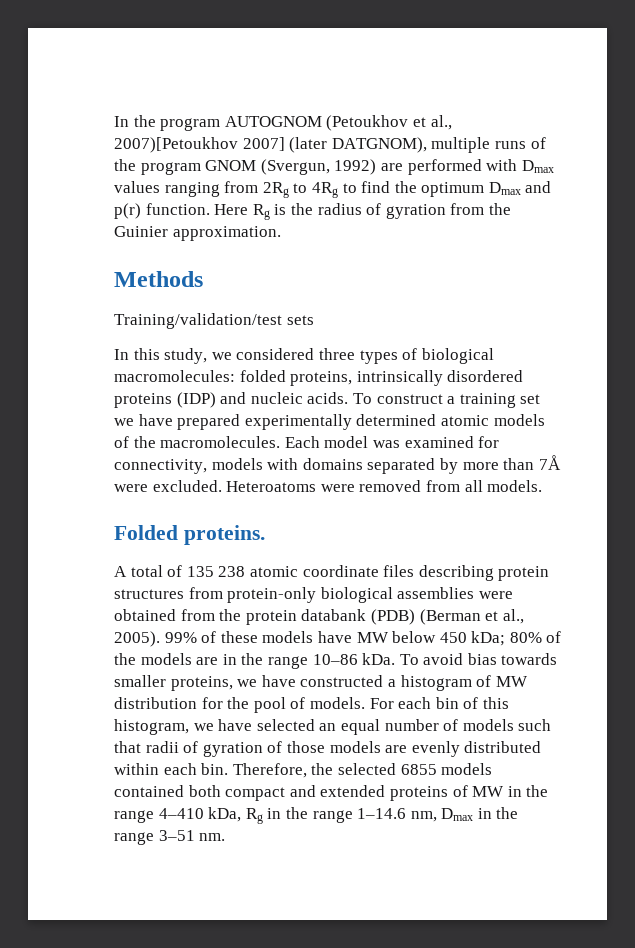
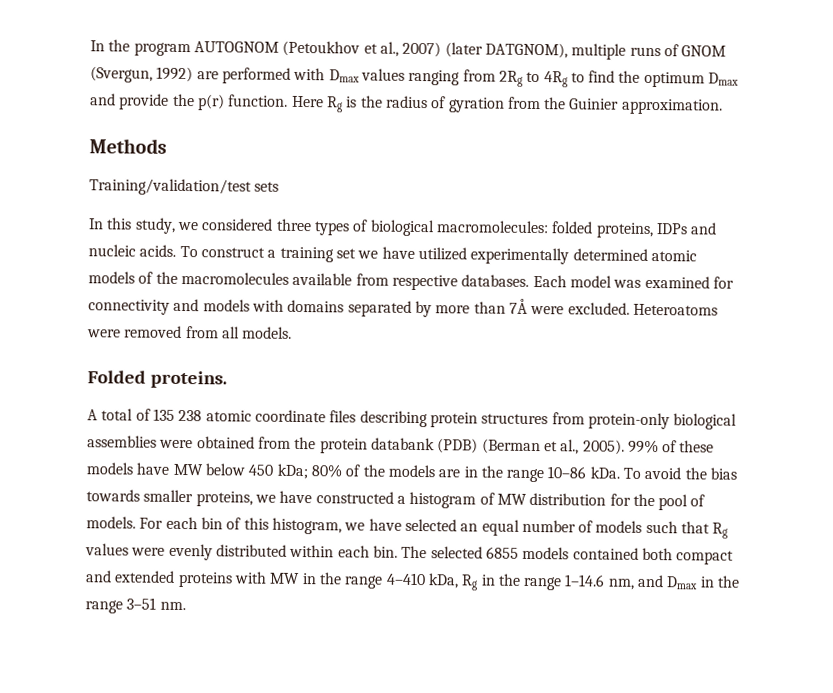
- In the program AUTOGNOM (Petoukhov et al., 2007)[Petoukhov 2007] (later DATGNOM), multiple runs of the program GNOM (Svergun, 1992) are performed with Dmax values ranging from 2Rg to 4Rg to find the optimum Dmax and p(r) function.
+ In the program AUTOGNOM (Petoukhov et al., 2007) (later DATGNOM), multiple runs of GNOM (Svergun, 1992) are performed with Dmax values ranging from 2Rg to 4Rg to find the optimum Dmax and provide the p(r) function.
- In this study, we considered three types of biological macromolecules: folded proteins, intrinsically disordered proteins (IDP) and nucleic acids.
+ In this study, we considered three types of biological macromolecules: folded proteins, IDPs and nucleic acids.
- To construct a training set we have prepared experimentally determined atomic models of the macromolecules.
+ To construct a training set we have utilized experimentally determined atomic models of the macromolecules available from respective databases.
- Each model was examined for connectivity, models with domains separated by more than 7Å were excluded.
+ Each model was examined for connectivity and models with domains separated by more than 7Å were excluded.
- To avoid bias towards smaller proteins, we have constructed a histogram of MW distribution for the pool of models.
+ To avoid the bias towards smaller proteins, we have constructed a histogram of MW distribution for the pool of models.
- For each bin of this histogram, we have selected an equal number of models such that radii of gyration of those models are evenly distributed within each bin.
+ For each bin of this histogram, we have selected an equal number of models such that Rg values were evenly distributed within each bin.
- Therefore, the selected 6855 models contained both compact and extended proteins of MW in the range 4–410 kDa, Rg in the range 1–14.6 nm, Dmax in the range 3–51 nm.
+ The selected 6855 models contained both compact and extended proteins with MW in the range 4–410 kDa, Rg in the range 1–14.6 nm, and Dmax in the range 3–51 nm.

